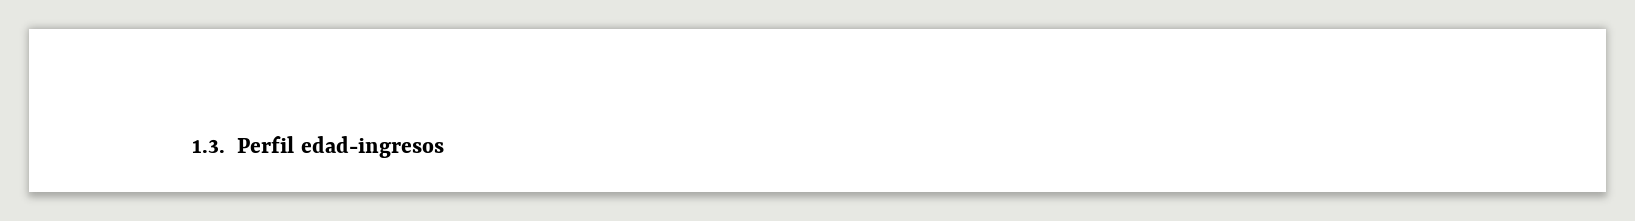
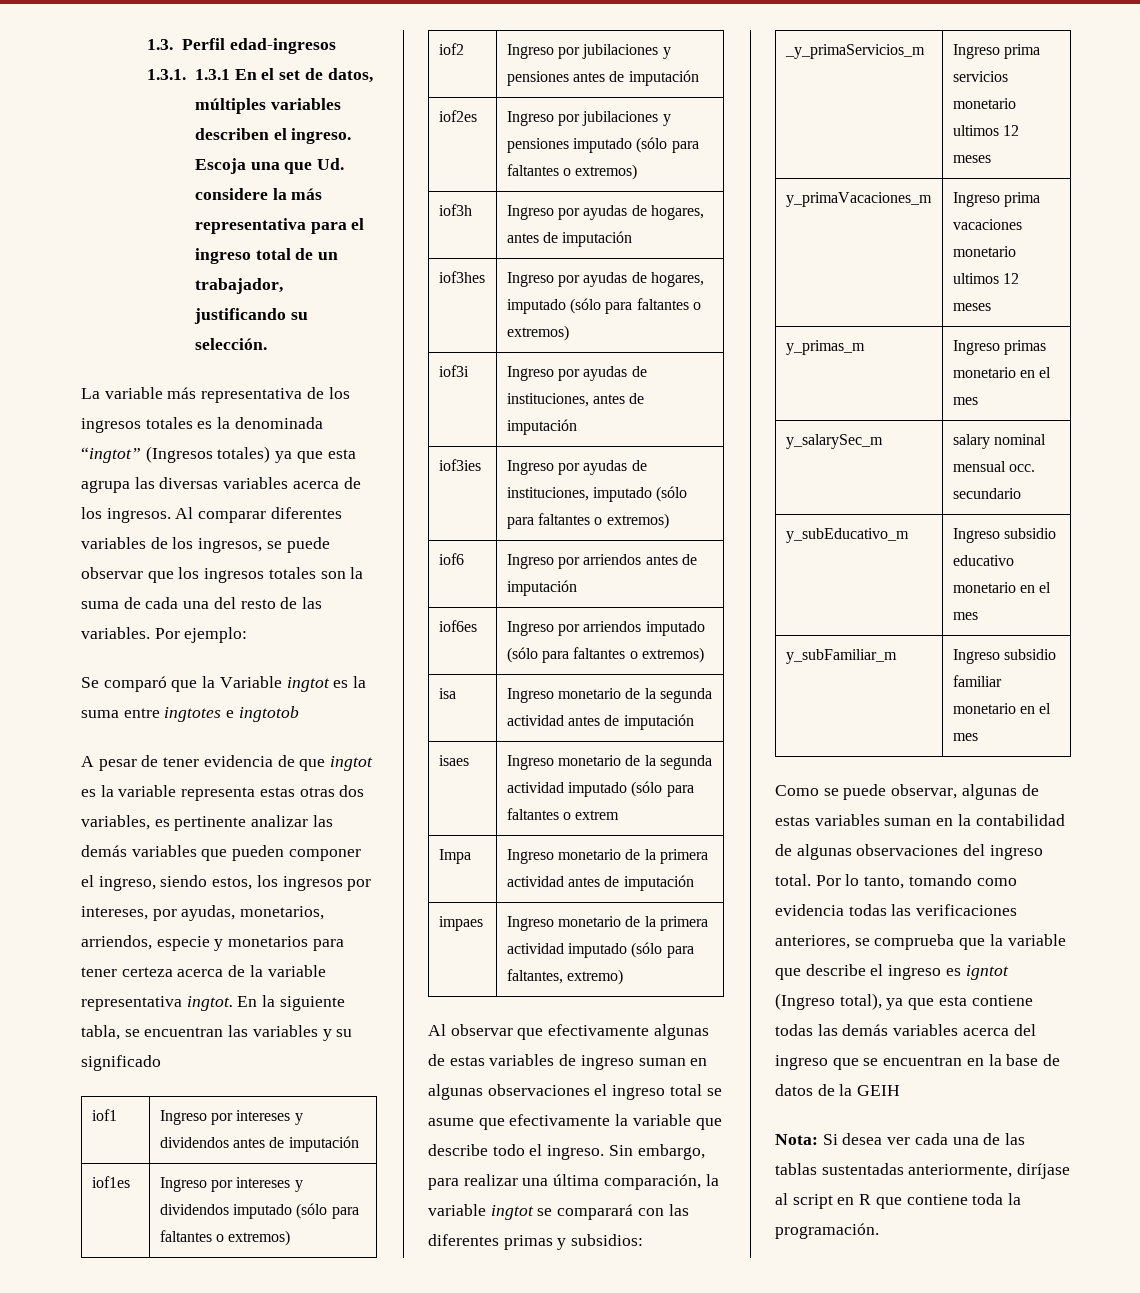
+ 1.3.1. 1.3.1 En el set de datos, múltiples variables describen el ingreso. Escoja una que Ud. considere la más representativa para el ingreso total de un trabajador, justificando su selección.
+ La variable más representativa de los ingresos totales es la denominada “ingtot” (Ingresos totales) ya que esta agrupa las diversas variables acerca de los ingresos. Al comparar diferentes variables de los ingresos, se puede observar que los ingresos totales son la suma de cada una del resto de las variables. Por ejemplo:
+ Se comparó que la Variable ingtot es la suma entre ingtotes e ingtotob
+ A pesar de tener evidencia de que ingtot es la variable representa estas otras dos variables, es pertinente analizar las demás variables que pueden componer el ingreso, siendo estos, los ingresos por intereses, por ayudas, monetarios, arriendos, especie y monetarios para tener certeza acerca de la variable representativa ingtot. En la siguiente tabla, se encuentran las variables y su significado
+ iof1 | Ingreso por intereses y dividendos antes de imputación
+ iof1es | Ingreso por intereses y dividendos imputado (sólo para faltantes o extremos)
+ iof2 | Ingreso por jubilaciones y pensiones antes de imputación
+ iof2es | Ingreso por jubilaciones y pensiones imputado (sólo para faltantes o extremos)
+ iof3h | Ingreso por ayudas de hogares, antes de imputación
+ iof3hes | Ingreso por ayudas de hogares, imputado (sólo para faltantes o extremos)
+ iof3i | Ingreso por ayudas de instituciones, antes de imputación
+ iof3ies | Ingreso por ayudas de instituciones, imputado (sólo para faltantes o extremos)
+ iof6 | Ingreso por arriendos antes de imputación
+ iof6es | Ingreso por arriendos imputado (sólo para faltantes o extremos)
+ isa | Ingreso monetario de la segunda actividad antes de imputación
+ isaes | Ingreso monetario de la segunda actividad imputado (sólo para faltantes o extrem
+ Impa | Ingreso monetario de la primera actividad antes de imputación
+ impaes | Ingreso monetario de la primera actividad imputado (sólo para faltantes, extremo)
+ Al observar que efectivamente algunas de estas variables de ingreso suman en algunas observaciones el ingreso total se asume que efectivamente la variable que describe todo el ingreso. Sin embargo, para realizar una última comparación, la variable ingtot se comparará con las diferentes primas y subsidios:
+ _y_primaServicios_m | Ingreso prima servicios monetario ultimos 12 meses
+ y_primaVacaciones_m | Ingreso prima vacaciones monetario ultimos 12 meses
+ y_primas_m | Ingreso primas monetario en el mes
+ y_salarySec_m | salary nominal mensual occ. secundario
+ y_subEducativo_m | Ingreso subsidio educativo monetario en el mes
+ y_subFamiliar_m | Ingreso subsidio familiar monetario en el mes
+ Como se puede observar, algunas de estas variables suman en la contabilidad de algunas observaciones del ingreso total. Por lo tanto, tomando como evidencia todas las verificaciones anteriores, se comprueba que la variable que describe el ingreso es igntot (Ingreso total), ya que esta contiene todas las demás variables acerca del ingreso que se encuentran en la base de datos de la GEIH
+ Nota: Si desea ver cada una de las tablas sustentadas anteriormente, diríjase al script en R que contiene toda la programación.

